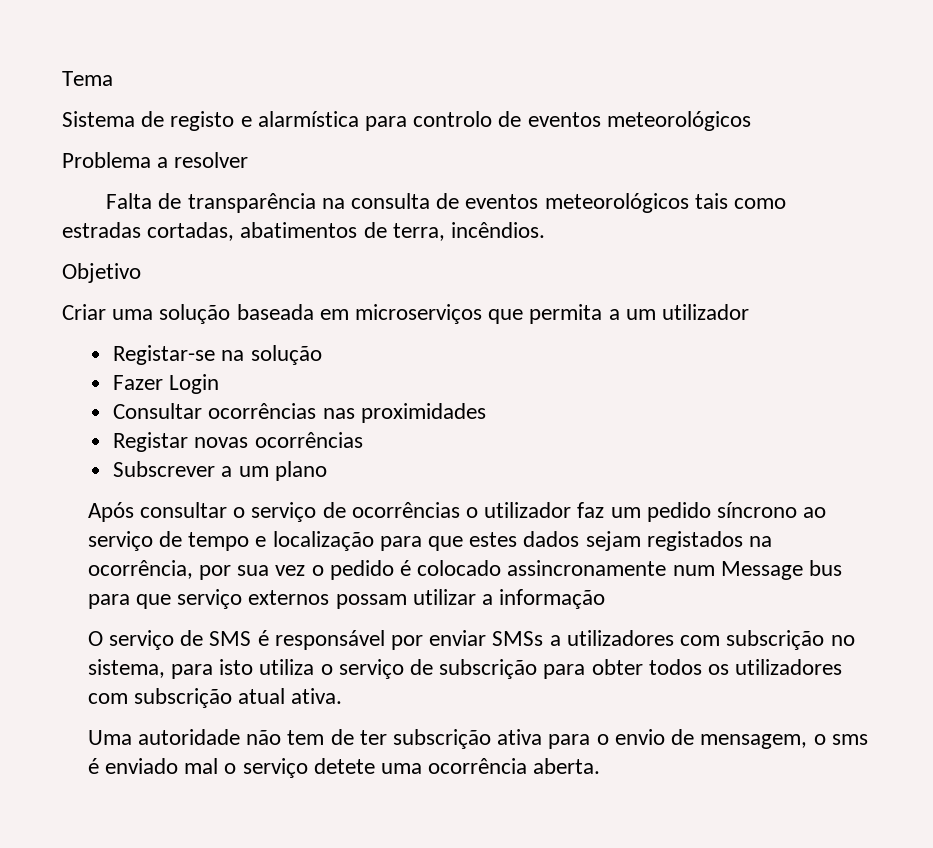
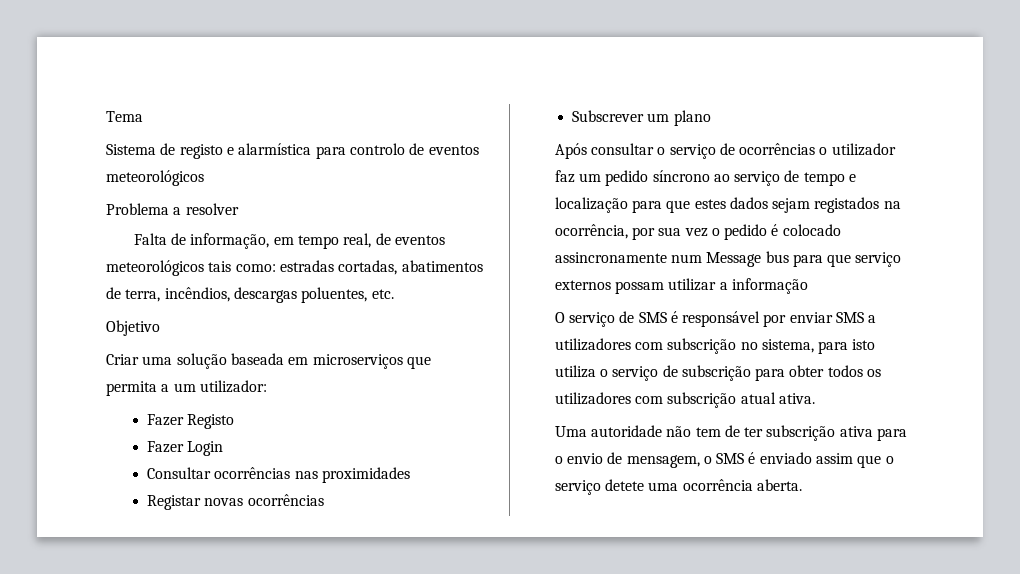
- Falta de transparência na consulta de eventos meteorológicos tais como estradas cortadas, abatimentos de terra, incêndios.
+ Falta de informação, em tempo real, de eventos meteorológicos tais como: estradas cortadas, abatimentos de terra, incêndios, descargas poluentes, etc.
- Criar uma solução baseada em microserviços que permita a um utilizador
- Registar-se na solução
+ Criar uma solução baseada em microserviços que permita a um utilizador:
+ Fazer Registo
- Subscrever a um plano
+ Subscrever um plano
- O serviço de SMS é responsável por enviar SMSs a utilizadores com subscrição no sistema, para isto utiliza o serviço de subscrição para obter todos os utilizadores com subscrição atual ativa.
+ O serviço de SMS é responsável por enviar SMS a utilizadores com subscrição no sistema, para isto utiliza o serviço de subscrição para obter todos os utilizadores com subscrição atual ativa.
- Uma autoridade não tem de ter subscrição ativa para o envio de mensagem, o sms é enviado mal o serviço detete uma ocorrência aberta.
+ Uma autoridade não tem de ter subscrição ativa para o envio de mensagem, o SMS é enviado assim que o serviço detete uma ocorrência aberta.

